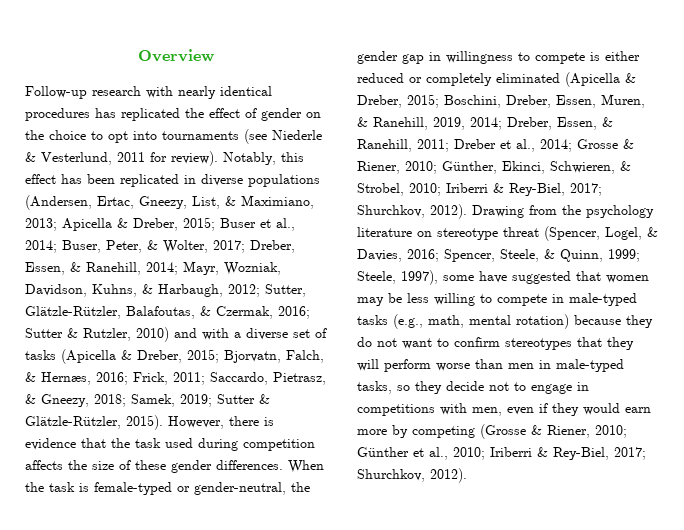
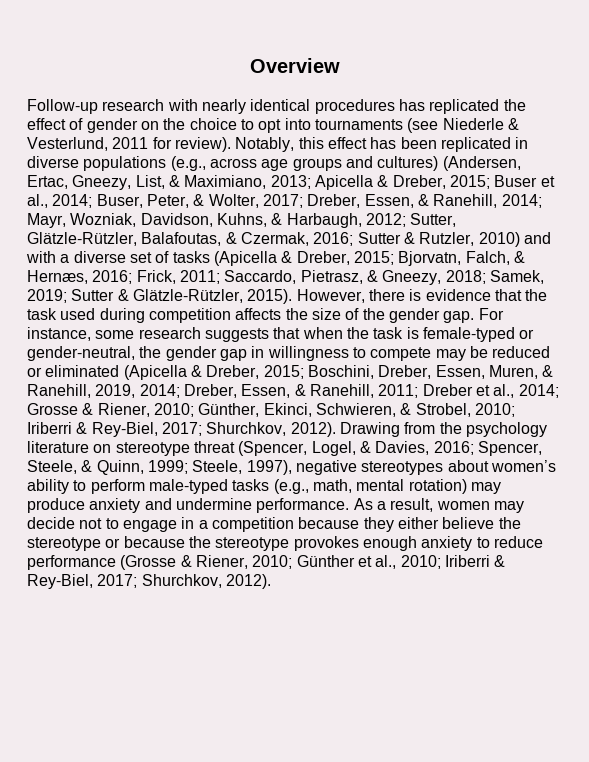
- Notably, this effect has been replicated in diverse populations (Andersen, Ertac, Gneezy, List, & Maximiano, 2013;
+ Notably, this effect has been replicated in diverse populations (e.g., across age groups and cultures) (Andersen, Ertac, Gneezy, List, & Maximiano, 2013;
- However, there is evidence that the task used during competition affects the size of these gender differences. When the task is female-typed or gender-neutral, the gender gap in willingness to compete is either reduced or completely eliminated (Apicella & Dreber, 2015;
+ However, there is evidence that the task used during competition affects the size of the gender gap. For instance, some research suggests that when the task is female-typed or gender-neutral, the gender gap in willingness to compete may be reduced or eliminated (Apicella & Dreber, 2015;
- Drawing from the psychology literature on stereotype threat (Spencer, Logel, & Davies, 2016; Spencer, Steele, & Quinn, 1999; Steele, 1997), some have suggested that women may be less willing to compete in male-typed tasks (e.g., math, mental rotation) because they do not want to confirm stereotypes that they will perform worse than men in male-typed tasks, so they decide not to engage in competitions with men, even if they would earn more by competing (Grosse & Riener, 2010; Günther et al., 2010; Iriberri & Rey-Biel, 2017; Shurchkov, 2012).
+ Drawing from the psychology literature on stereotype threat (Spencer, Logel, & Davies, 2016; Spencer, Steele, & Quinn, 1999; Steele, 1997), negative stereotypes about women’s ability to perform male-typed tasks (e.g., math, mental rotation) may produce anxiety and undermine performance. As a result, women may decide not to engage in a competition because they either believe the stereotype or because the stereotype provokes enough anxiety to reduce performance (Grosse & Riener, 2010; Günther et al., 2010; Iriberri & Rey-Biel, 2017; Shurchkov, 2012).

